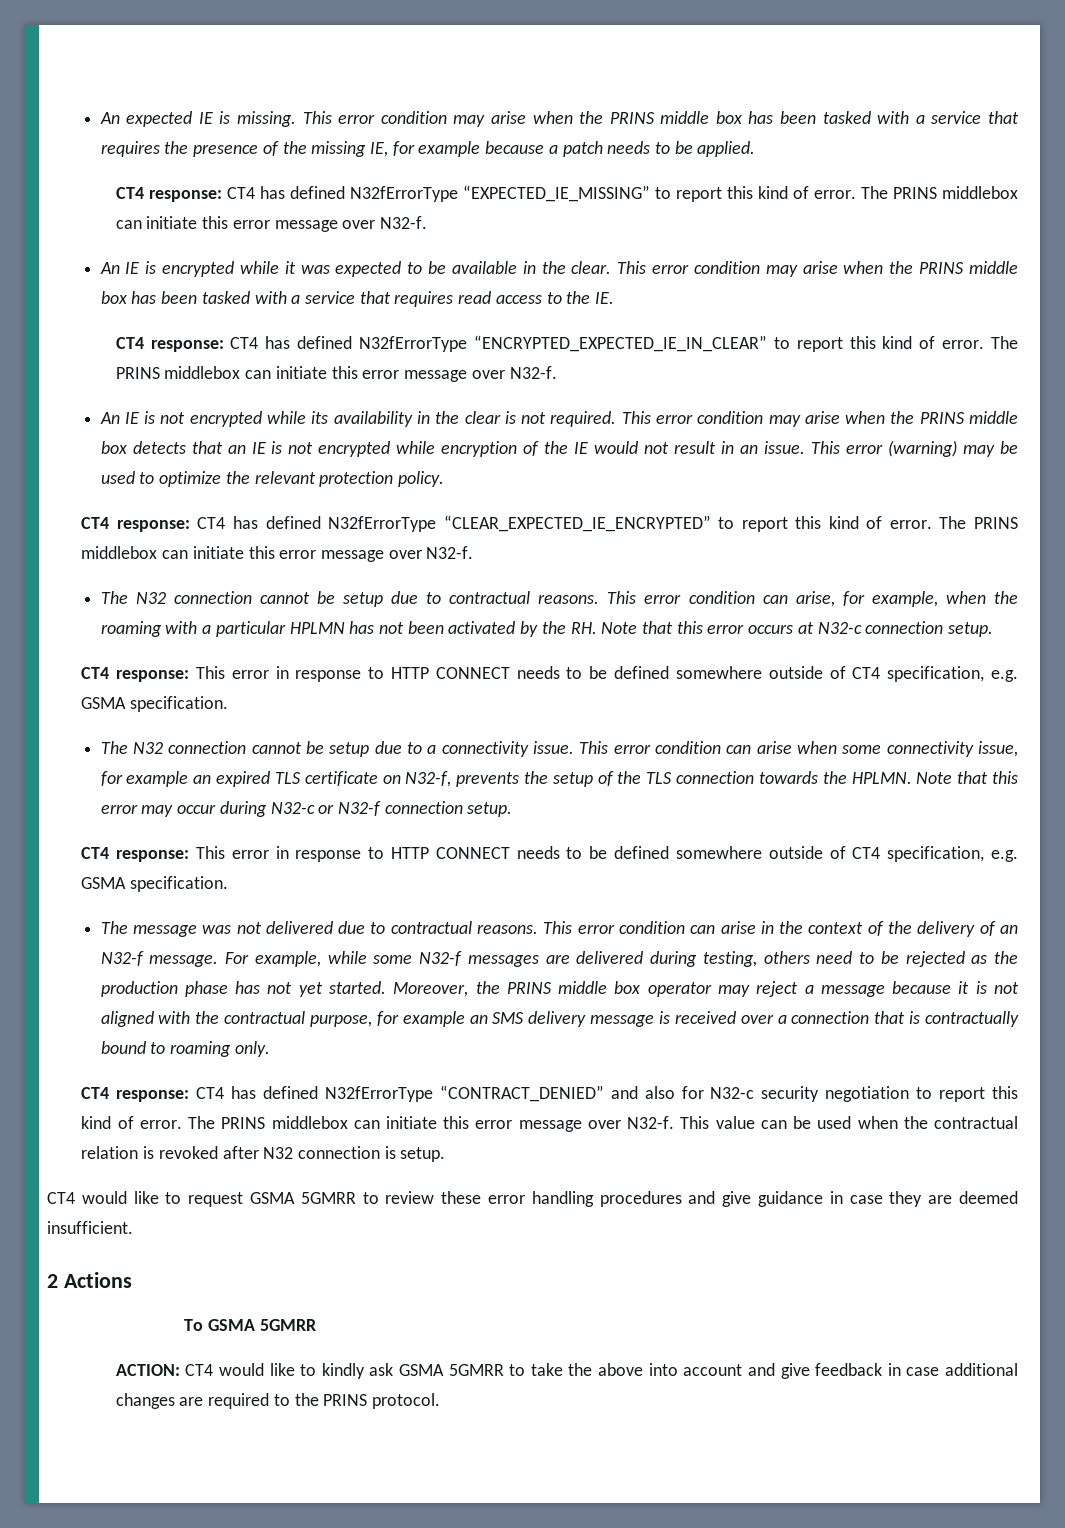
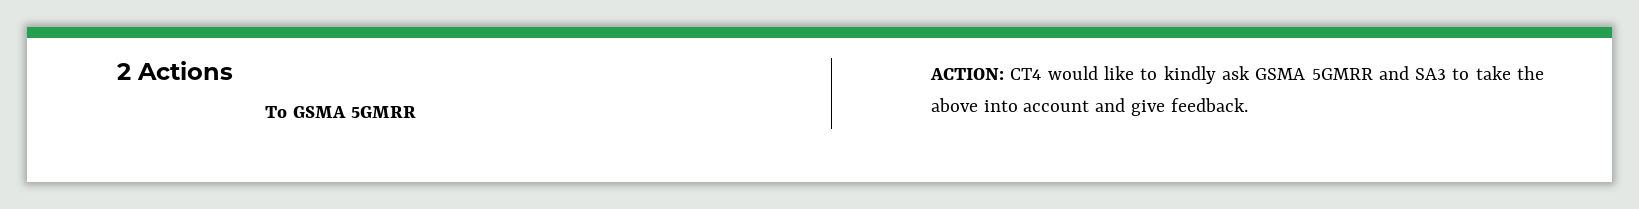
- An expected IE is missing. This error condition may arise when the PRINS middle box has been tasked with a service that requires the presence of the missing IE, for example because a patch needs to be applied.
- CT4 response: CT4 has defined N32fErrorType “EXPECTED_IE_MISSING” to report this kind of error. The PRINS middlebox can initiate this error message over N32-f.
- An IE is encrypted while it was expected to be available in the clear. This error condition may arise when the PRINS middle box has been tasked with a service that requires read access to the IE.
- CT4 response: CT4 has defined N32fErrorType “ENCRYPTED_EXPECTED_IE_IN_CLEAR” to report this kind of error. The PRINS middlebox can initiate this error message over N32-f.
- An IE is not encrypted while its availability in the clear is not required. This error condition may arise when the PRINS middle box detects that an IE is not encrypted while encryption of the IE would not result in an issue. This error (warning) may be used to optimize the relevant protection policy.
- CT4 response: CT4 has defined N32fErrorType “CLEAR_EXPECTED_IE_ENCRYPTED” to report this kind of error. The PRINS middlebox can initiate this error message over N32-f.
- The N32 connection cannot be setup due to contractual reasons. This error condition can arise, for example, when the roaming with a particular HPLMN has not been activated by the RH. Note that this error occurs at N32-c connection setup.
- CT4 response: This error in response to HTTP CONNECT needs to be defined somewhere outside of CT4 specification, e.g. GSMA specification.
- The N32 connection cannot be setup due to a connectivity issue. This error condition can arise when some connectivity issue, for example an expired TLS certificate on N32-f, prevents the setup of the TLS connection towards the HPLMN. Note that this error may occur during N32-c or N32-f connection setup.
- CT4 response: This error in response to HTTP CONNECT needs to be defined somewhere outside of CT4 specification, e.g. GSMA specification.
- The message was not delivered due to contractual reasons. This error condition can arise in the context of the delivery of an N32-f message. For example, while some N32-f messages are delivered during testing, others need to be rejected as the production phase has not yet started. Moreover, the PRINS middle box operator may reject a message because it is not aligned with the contractual purpose, for example an SMS delivery message is received over a connection that is contractually bound to roaming only.
- CT4 response: CT4 has defined N32fErrorType “CONTRACT_DENIED” and also for N32-c security negotiation to report this kind of error. The PRINS middlebox can initiate this error message over N32-f. This value can be used when the contractual relation is revoked after N32 connection is setup.
- CT4 would like to request GSMA 5GMRR to review these error handling procedures and give guidance in case they are deemed insufficient.
- ACTION: CT4 would like to kindly ask GSMA 5GMRR to take the above into account and give feedback in case additional changes are required to the PRINS protocol.
+ ACTION: CT4 would like to kindly ask GSMA 5GMRR and SA3 to take the above into account and give feedback.

